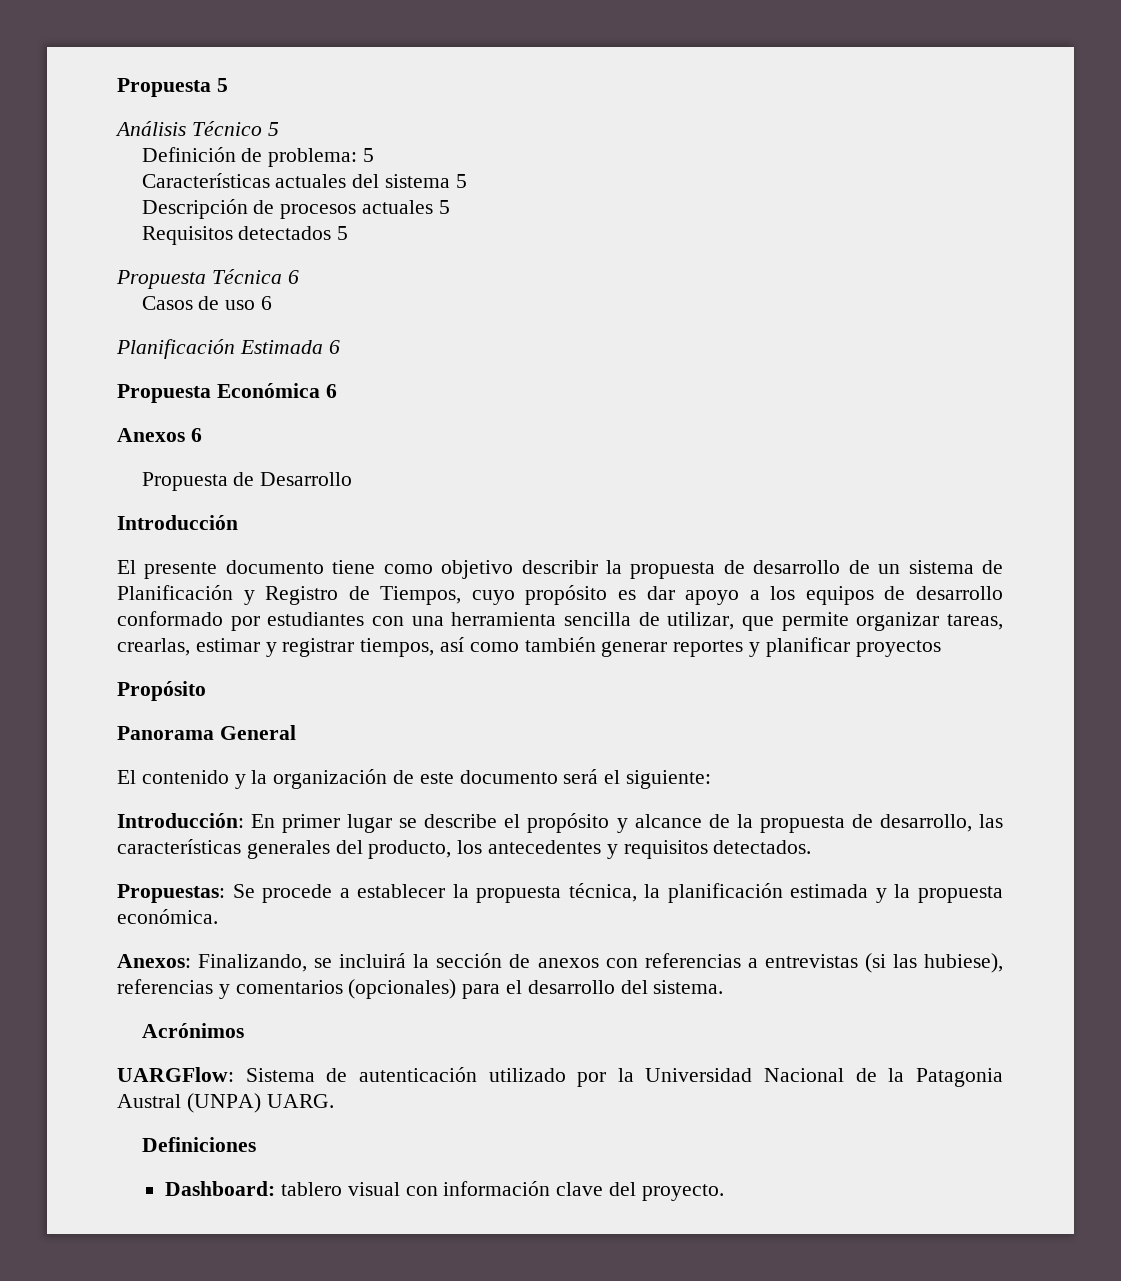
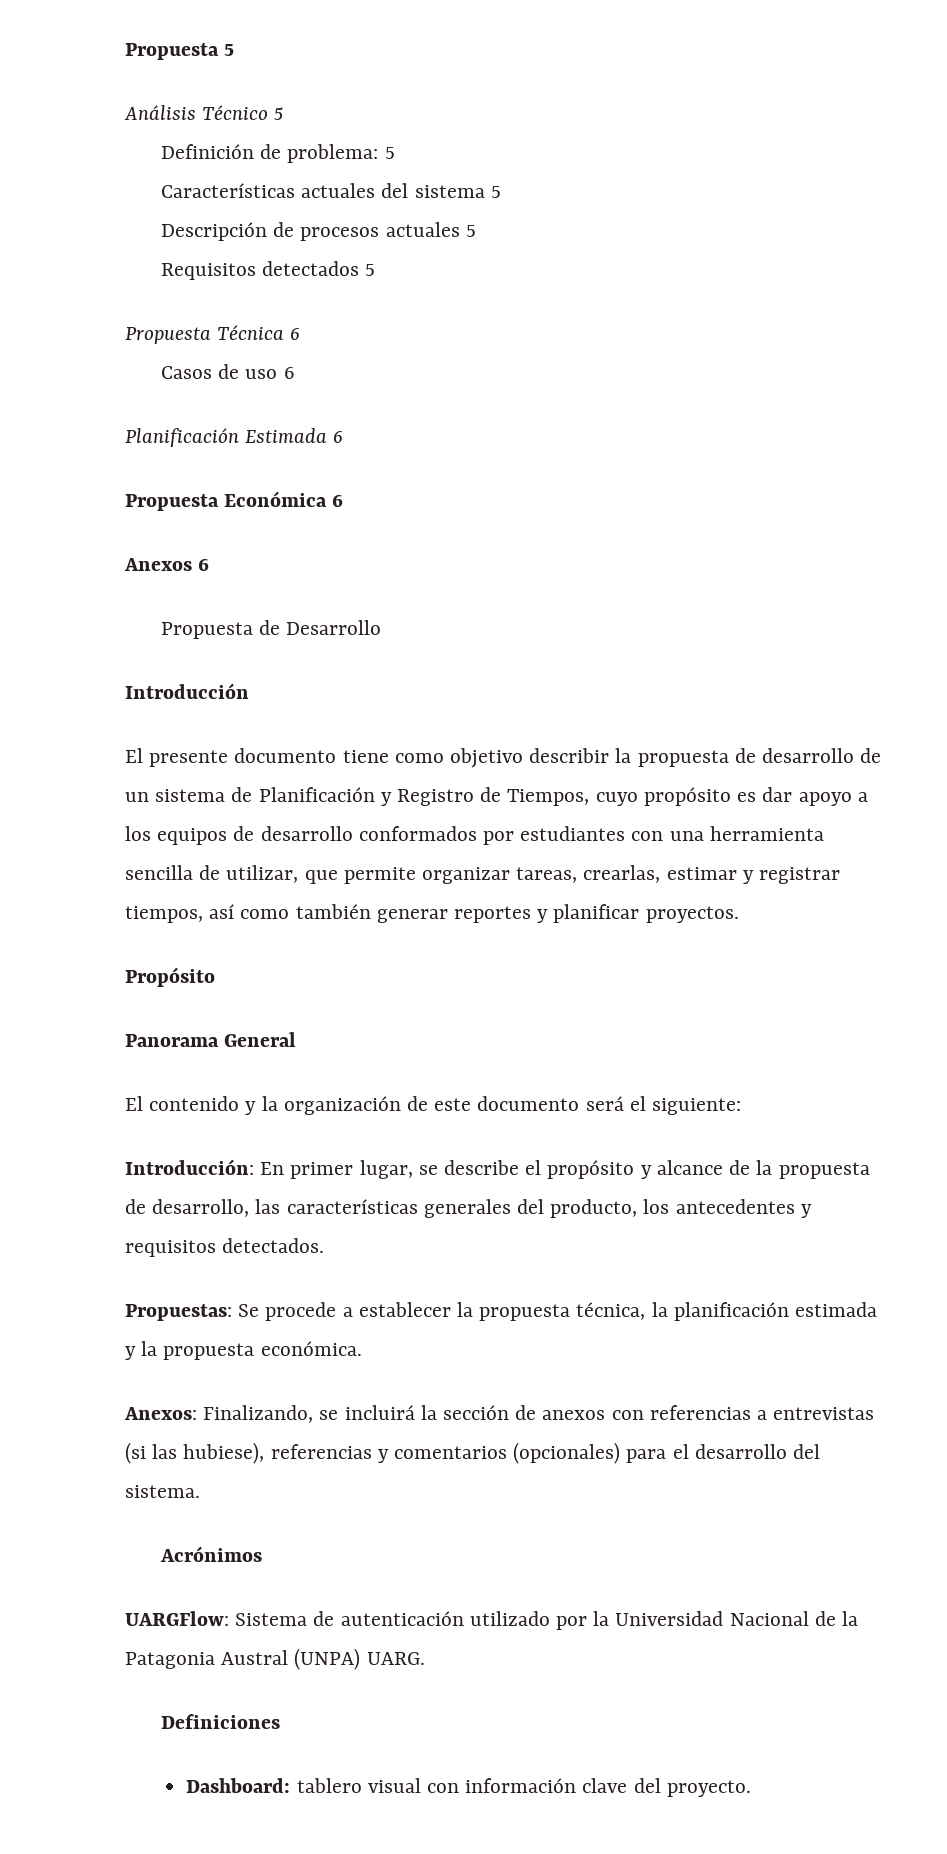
- El presente documento tiene como objetivo describir la propuesta de desarrollo de un sistema de Planificación y Registro de Tiempos, cuyo propósito es dar apoyo a los equipos de desarrollo conformado por estudiantes con una herramienta sencilla de utilizar, que permite organizar tareas, crearlas, estimar y registrar tiempos, así como también generar reportes y planificar proyectos
+ El presente documento tiene como objetivo describir la propuesta de desarrollo de un sistema de Planificación y Registro de Tiempos, cuyo propósito es dar apoyo a los equipos de desarrollo conformados por estudiantes con una herramienta sencilla de utilizar, que permite organizar tareas, crearlas, estimar y registrar tiempos, así como también generar reportes y planificar proyectos.
- Introducción: En primer lugar se describe el propósito y alcance de la propuesta de desarrollo, las características generales del producto, los antecedentes y requisitos detectados.
+ Introducción: En primer lugar, se describe el propósito y alcance de la propuesta de desarrollo, las características generales del producto, los antecedentes y requisitos detectados.

